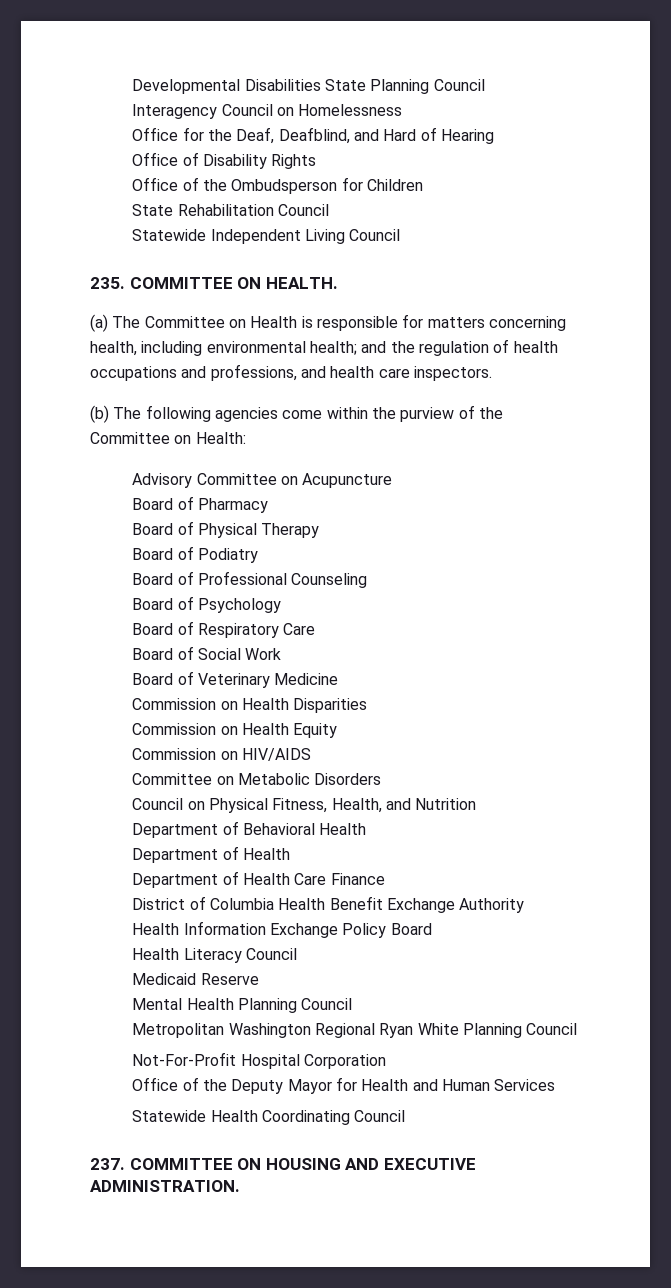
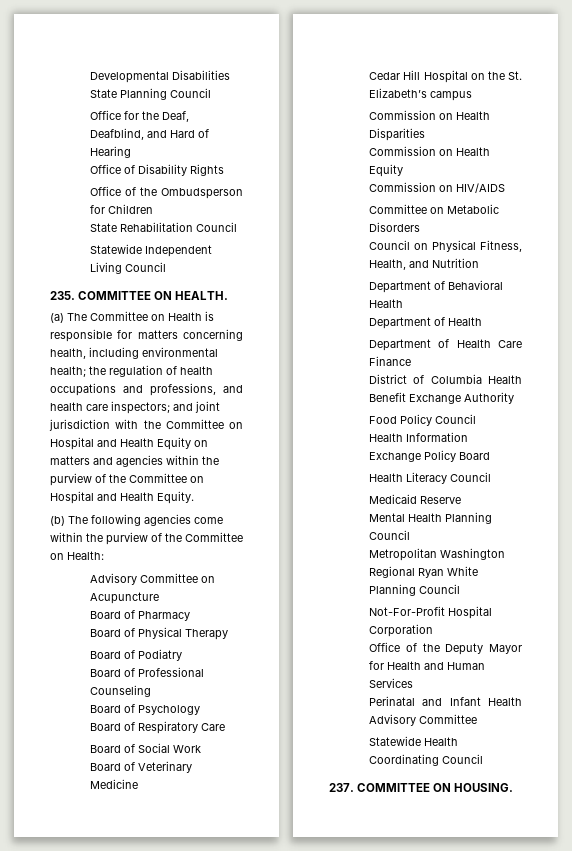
- Interagency Council on Homelessness
- (a) The Committee on Health is responsible for matters concerning health, including environmental health; and the regulation of health occupations and professions, and health care inspectors.
+ (a) The Committee on Health is responsible for matters concerning health, including environmental health; the regulation of health occupations and professions, and health care inspectors; and joint jurisdiction with the Committee on Hospital and Health Equity on matters and agencies within the purview of the Committee on Hospital and Health Equity.
+ Cedar Hill Hospital on the St. Elizabeth’s campus
+ Food Policy Council
+ Perinatal and Infant Health Advisory Committee
- 237. COMMITTEE ON HOUSING AND EXECUTIVE ADMINISTRATION.
+ 237. COMMITTEE ON HOUSING.

